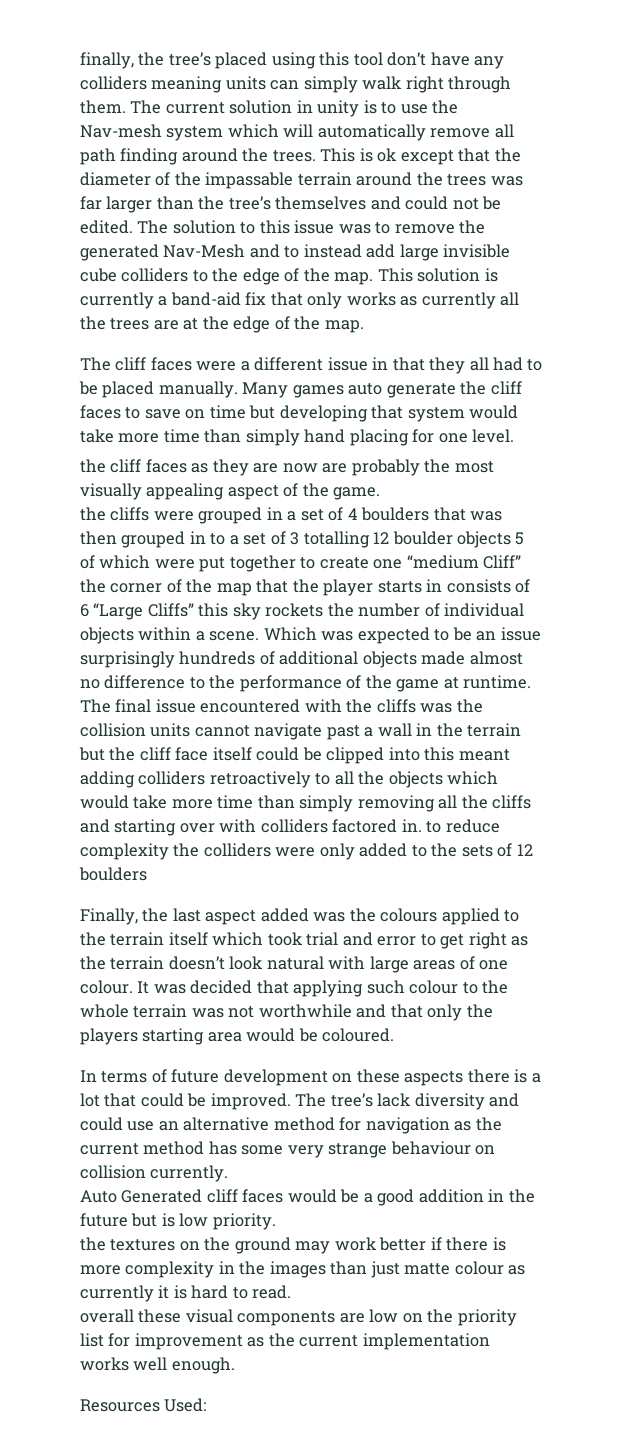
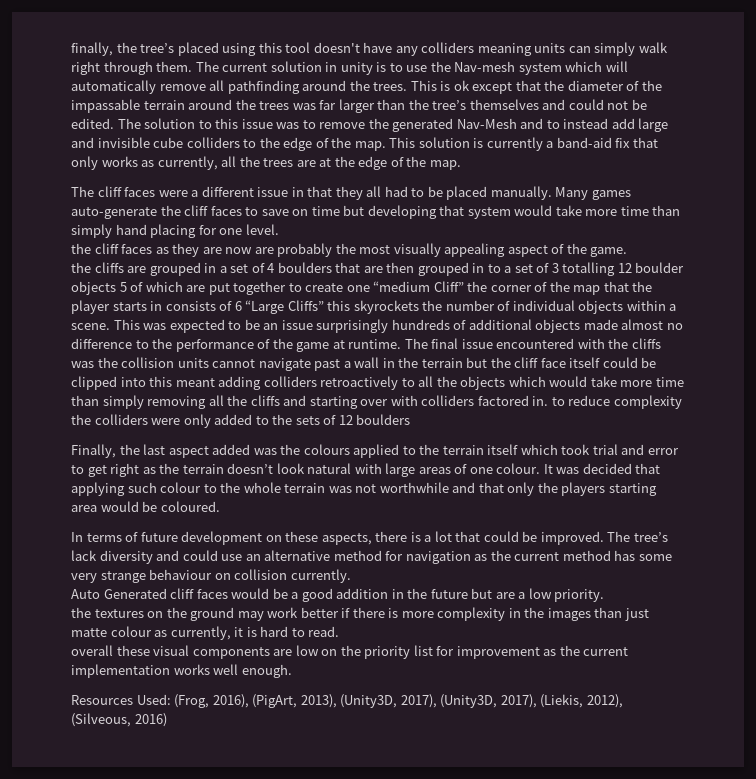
- finally, the tree’s placed using this tool don’t have any colliders meaning units can simply walk right through them.
+ finally, the tree’s placed using this tool doesn't have any colliders meaning units can simply walk right through them.
- The current solution in unity is to use the Nav-mesh system which will automatically remove all path finding around the trees.
+ The current solution in unity is to use the Nav-mesh system which will automatically remove all pathfinding around the trees.
- The solution to this issue was to remove the generated Nav-Mesh and to instead add large invisible cube colliders to the edge of the map.
+ The solution to this issue was to remove the generated Nav-Mesh and to instead add large and invisible cube colliders to the edge of the map.
- This solution is currently a band-aid fix that only works as currently all the trees are at the edge of the map.
+ This solution is currently a band-aid fix that only works as currently, all the trees are at the edge of the map.
- Many games auto generate the cliff faces to save on time but developing that system would take more time than simply hand placing for one level.
+ Many games auto-generate the cliff faces to save on time but developing that system would take more time than simply hand placing for one level.
- the cliffs were grouped in a set of 4 boulders that was then grouped in to a set of 3 totalling 12 boulder objects 5 of which were put together to create one “medium Cliff” the corner of the map that the player starts in consists of 6 “Large Cliffs” this sky rockets the number of individual objects within a scene.
+ the cliffs are grouped in a set of 4 boulders that are then grouped in to a set of 3 totalling 12 boulder objects 5 of which are put together to create one “medium Cliff” the corner of the map that the player starts in consists of 6 “Large Cliffs” this skyrockets the number of individual objects within a scene.
- Which was expected to be an issue surprisingly hundreds of additional objects made almost no difference to the performance of the game at runtime.
+ This was expected to be an issue surprisingly hundreds of additional objects made almost no difference to the performance of the game at runtime.
- In terms of future development on these aspects there is a lot that could be improved.
+ In terms of future development on these aspects, there is a lot that could be improved.
- Auto Generated cliff faces would be a good addition in the future but is low priority.
+ Auto Generated cliff faces would be a good addition in the future but are a low priority.
- the textures on the ground may work better if there is more complexity in the images than just matte colour as currently it is hard to read.
+ the textures on the ground may work better if there is more complexity in the images than just matte colour as currently, it is hard to read.
- Resources Used:
+ Resources Used: (Frog, 2016), (PigArt, 2013), (Unity3D, 2017), (Unity3D, 2017), (Liekis, 2012), (Silveous, 2016)

